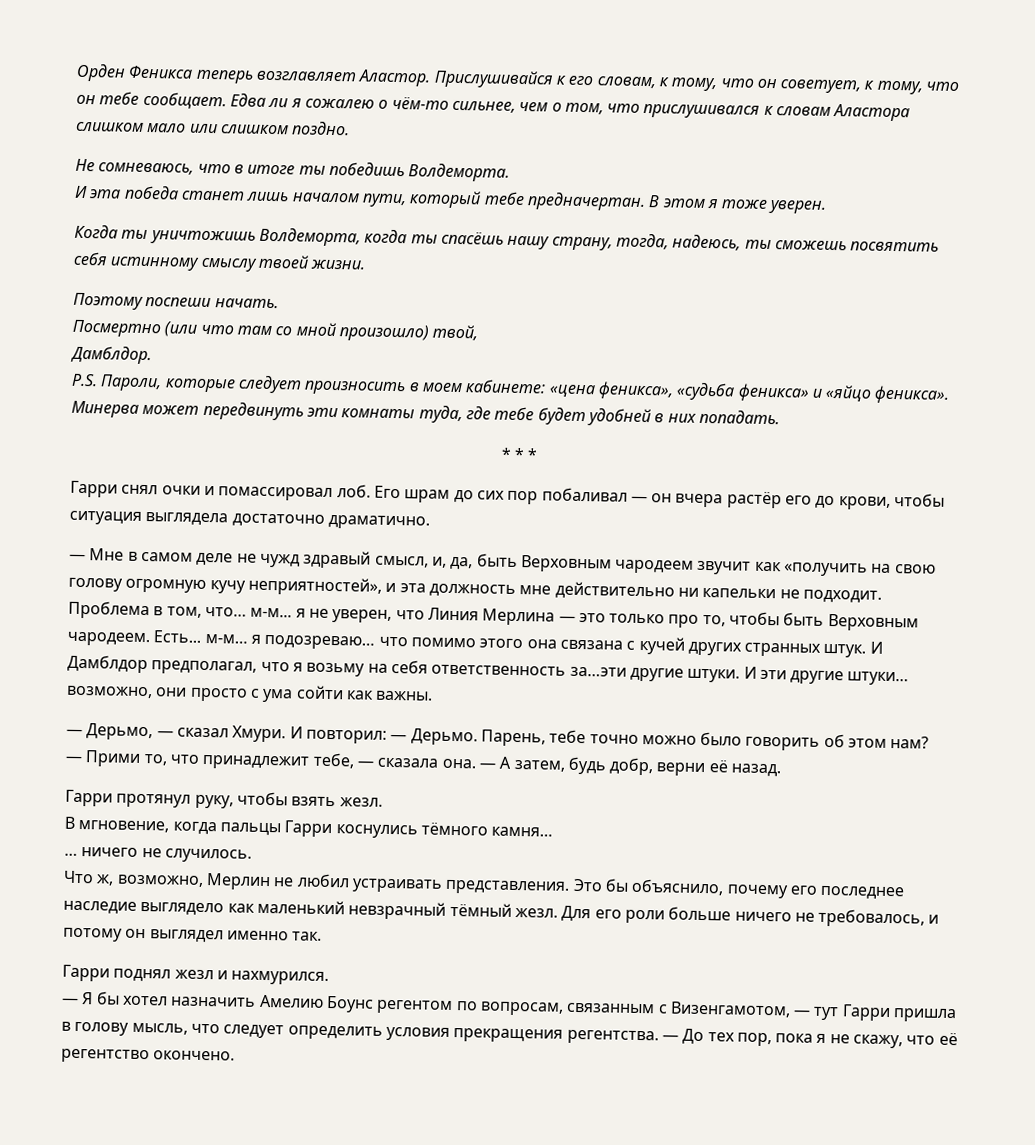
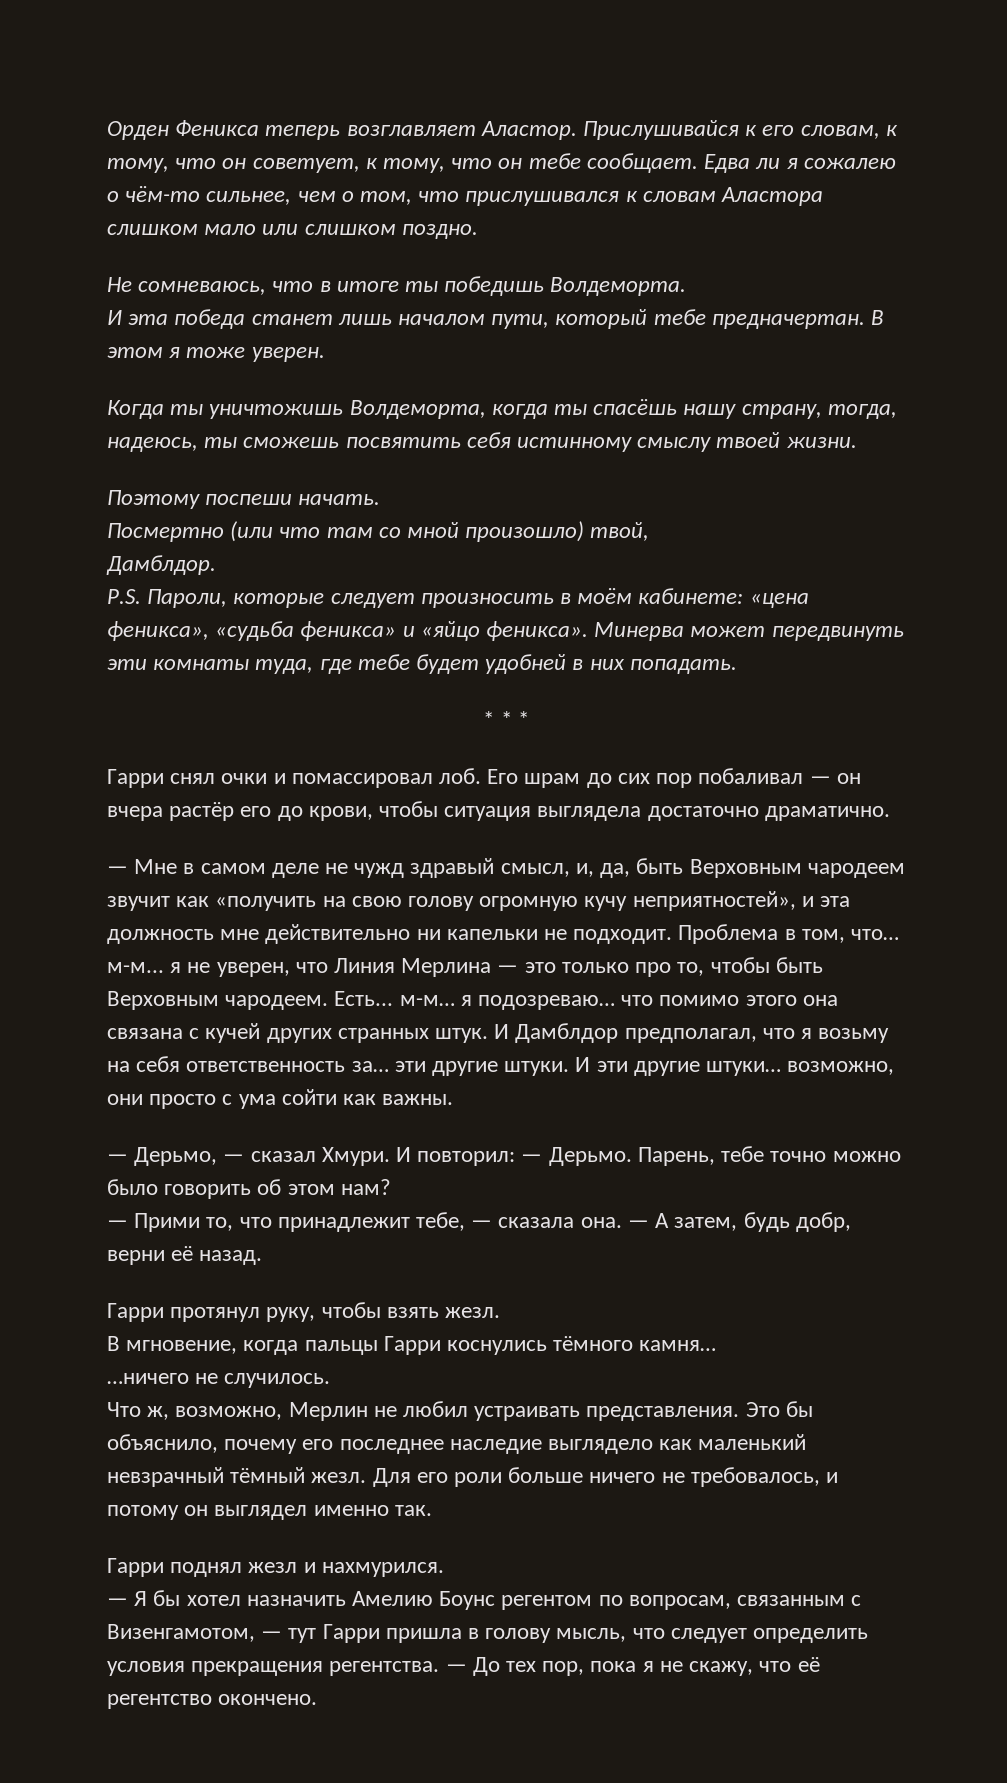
- P.S. Пароли, которые следует произносить в моем кабинете: «цена феникса», «судьба феникса» и «яйцо феникса».
+ P.S. Пароли, которые следует произносить в моём кабинете: «цена феникса», «судьба феникса» и «яйцо феникса».
- И Дамблдор предполагал, что я возьму на себя ответственность за…эти другие штуки.
+ И Дамблдор предполагал, что я возьму на себя ответственность за… эти другие штуки.
- … ничего не случилось.
+ …ничего не случилось.

